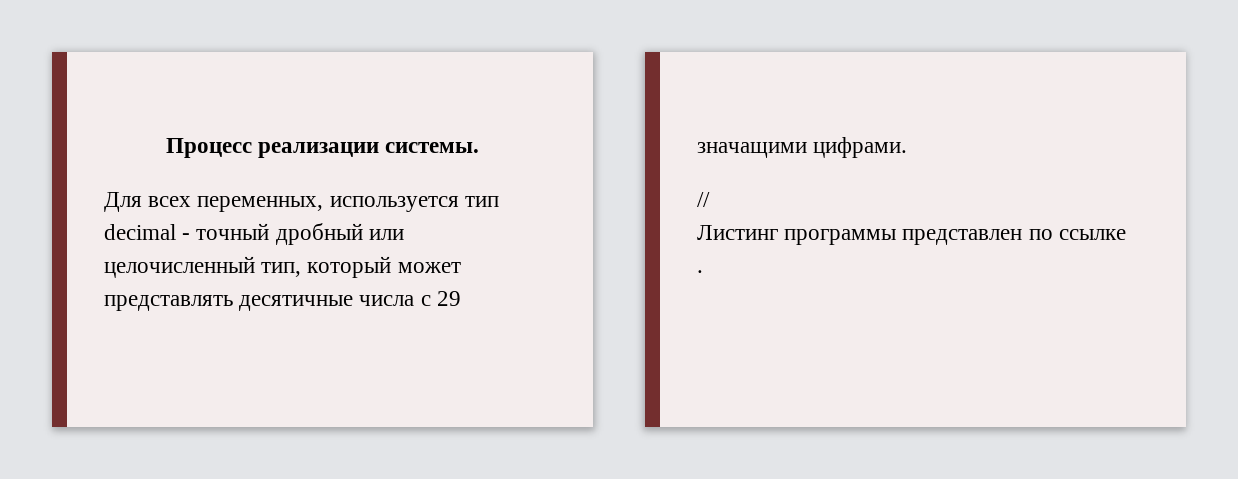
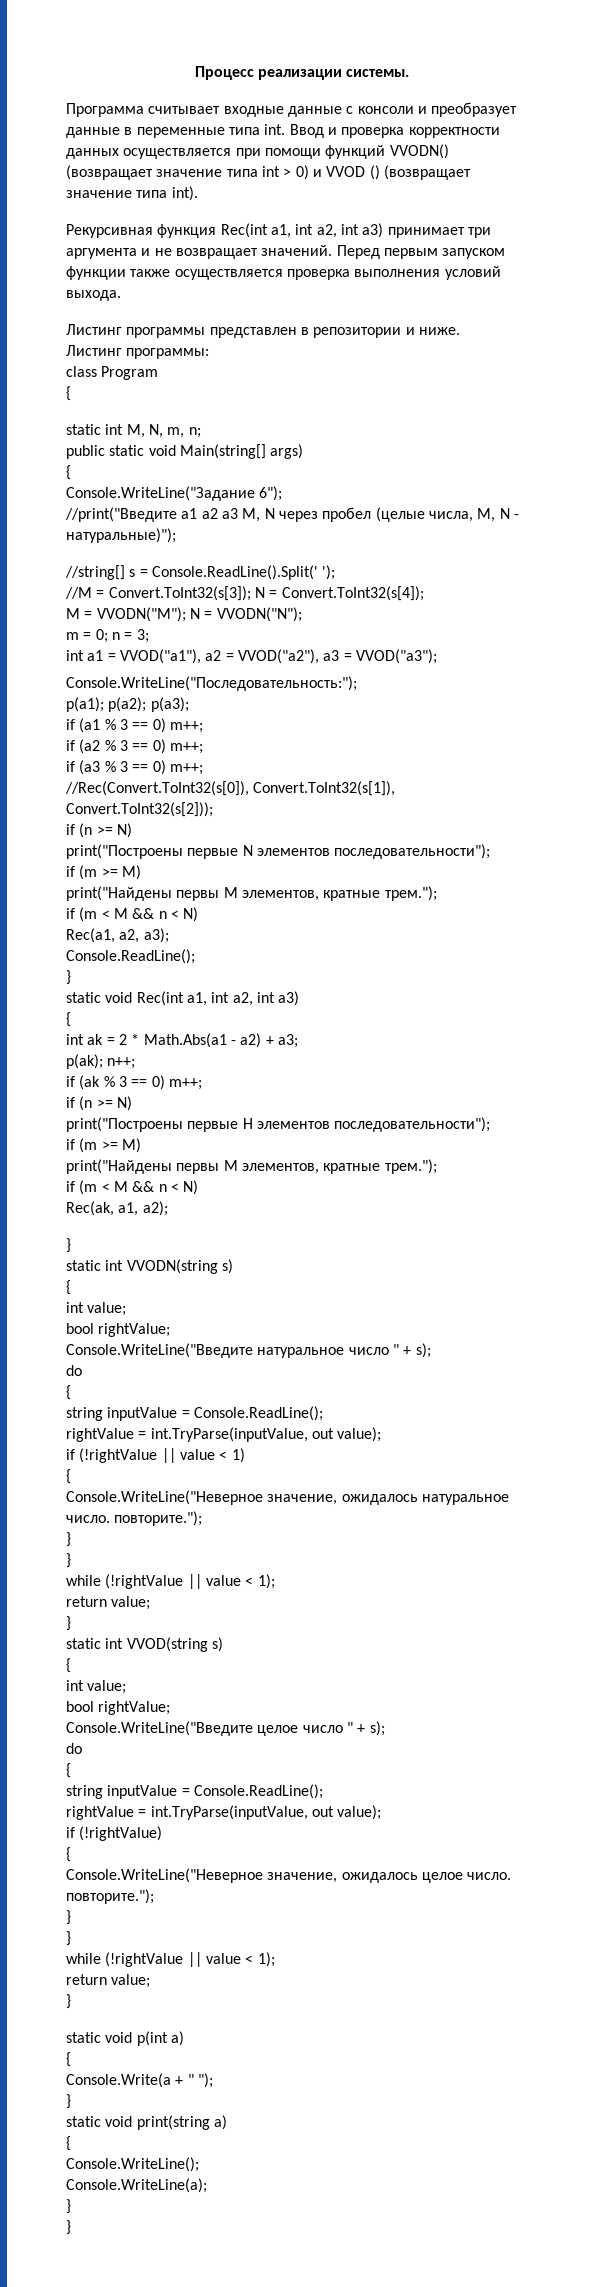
- Для всех переменных, используется тип decimal - точный дробный или целочисленный тип, который может представлять десятичные числа с 29 значащими цифрами.
- //
- Листинг программы представлен по ссылке .
+ Программа считывает входные данные с консоли и преобразует данные в переменные типа int. Ввод и проверка корректности данных осуществляется при помощи функций VVODN() (возвращает значение типа int > 0) и VVOD () (возвращает значение типа int).
+ Рекурсивная функция Rec(int a1, int a2, int a3) принимает три аргумента и не возвращает значений. Перед первым запуском функции также осуществляется проверка выполнения условий выхода.
+ Листинг программы представлен в репозитории и ниже.
+ Листинг программы:
+ class Program
+ {
+ static int M, N, m, n;
+ public static void Main(string[] args)
+ {
+ Console.WriteLine("Задание 6");
+ //print("Введите а1 а2 а3 М, N через пробел (целые числа, М, N - натуральные)");
+ //string[] s = Console.ReadLine().Split(' ');
+ //M = Convert.ToInt32(s[3]); N = Convert.ToInt32(s[4]);
+ M = VVODN("M"); N = VVODN("N");
+ m = 0; n = 3;
+ int a1 = VVOD("a1"), a2 = VVOD("a2"), a3 = VVOD("a3");
+ Console.WriteLine("Последовательность:");
+ p(a1); p(a2); p(a3);
+ if (a1 % 3 == 0) m++;
+ if (a2 % 3 == 0) m++;
+ if (a3 % 3 == 0) m++;
+ //Rec(Convert.ToInt32(s[0]), Convert.ToInt32(s[1]), Convert.ToInt32(s[2]));
+ if (n >= N)
+ print("Построены первые N элементов последовательности");
+ if (m >= M)
+ print("Найдены первы M элементов, кратные трем.");
+ if (m < M && n < N)
+ Rec(a1, a2, a3);
+ Console.ReadLine();
+ }
+ static void Rec(int a1, int a2, int a3)
+ {
+ int ak = 2 * Math.Abs(a1 - a2) + a3;
+ p(ak); n++;
+ if (ak % 3 == 0) m++;
+ if (n >= N)
+ print("Построены первые Н элементов последовательности");
+ if (m >= M)
+ print("Найдены первы М элементов, кратные трем.");
+ if (m < M && n < N)
+ Rec(ak, a1, a2);
+ }
+ static int VVODN(string s)
+ {
+ int value;
+ bool rightValue;
+ Console.WriteLine("Введите натуральное число " + s);
+ do
+ {
+ string inputValue = Console.ReadLine();
+ rightValue = int.TryParse(inputValue, out value);
+ if (!rightValue || value < 1)
+ {
+ Console.WriteLine("Неверное значение, ожидалось натуральное число. повторите.");
+ }
+ }
+ while (!rightValue || value < 1);
+ return value;
+ }
+ static int VVOD(string s)
+ {
+ int value;
+ bool rightValue;
+ Console.WriteLine("Введите целое число " + s);
+ do
+ {
+ string inputValue = Console.ReadLine();
+ rightValue = int.TryParse(inputValue, out value);
+ if (!rightValue)
+ {
+ Console.WriteLine("Неверное значение, ожидалось целое число. повторите.");
+ }
+ }
+ while (!rightValue || value < 1);
+ return value;
+ }
+ static void p(int a)
+ {
+ Console.Write(a + " ");
+ }
+ static void print(string a)
+ {
+ Console.WriteLine();
+ Console.WriteLine(a);
+ }
+ }

